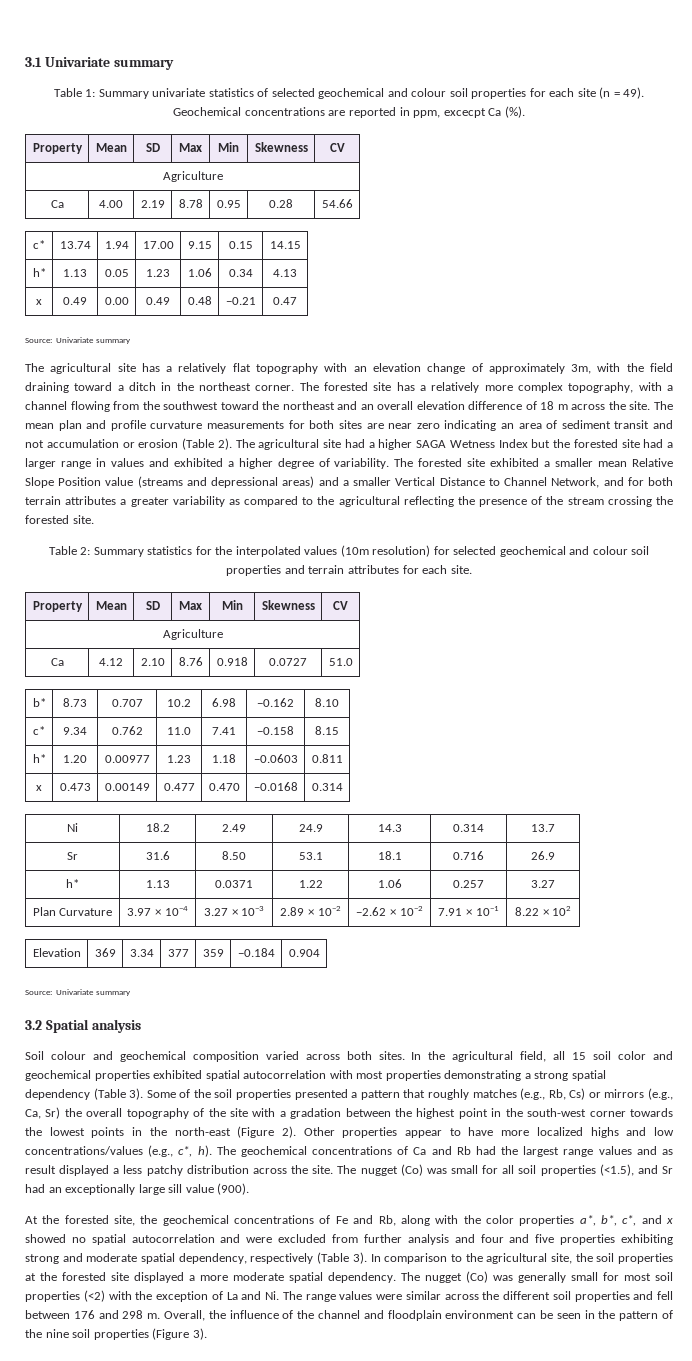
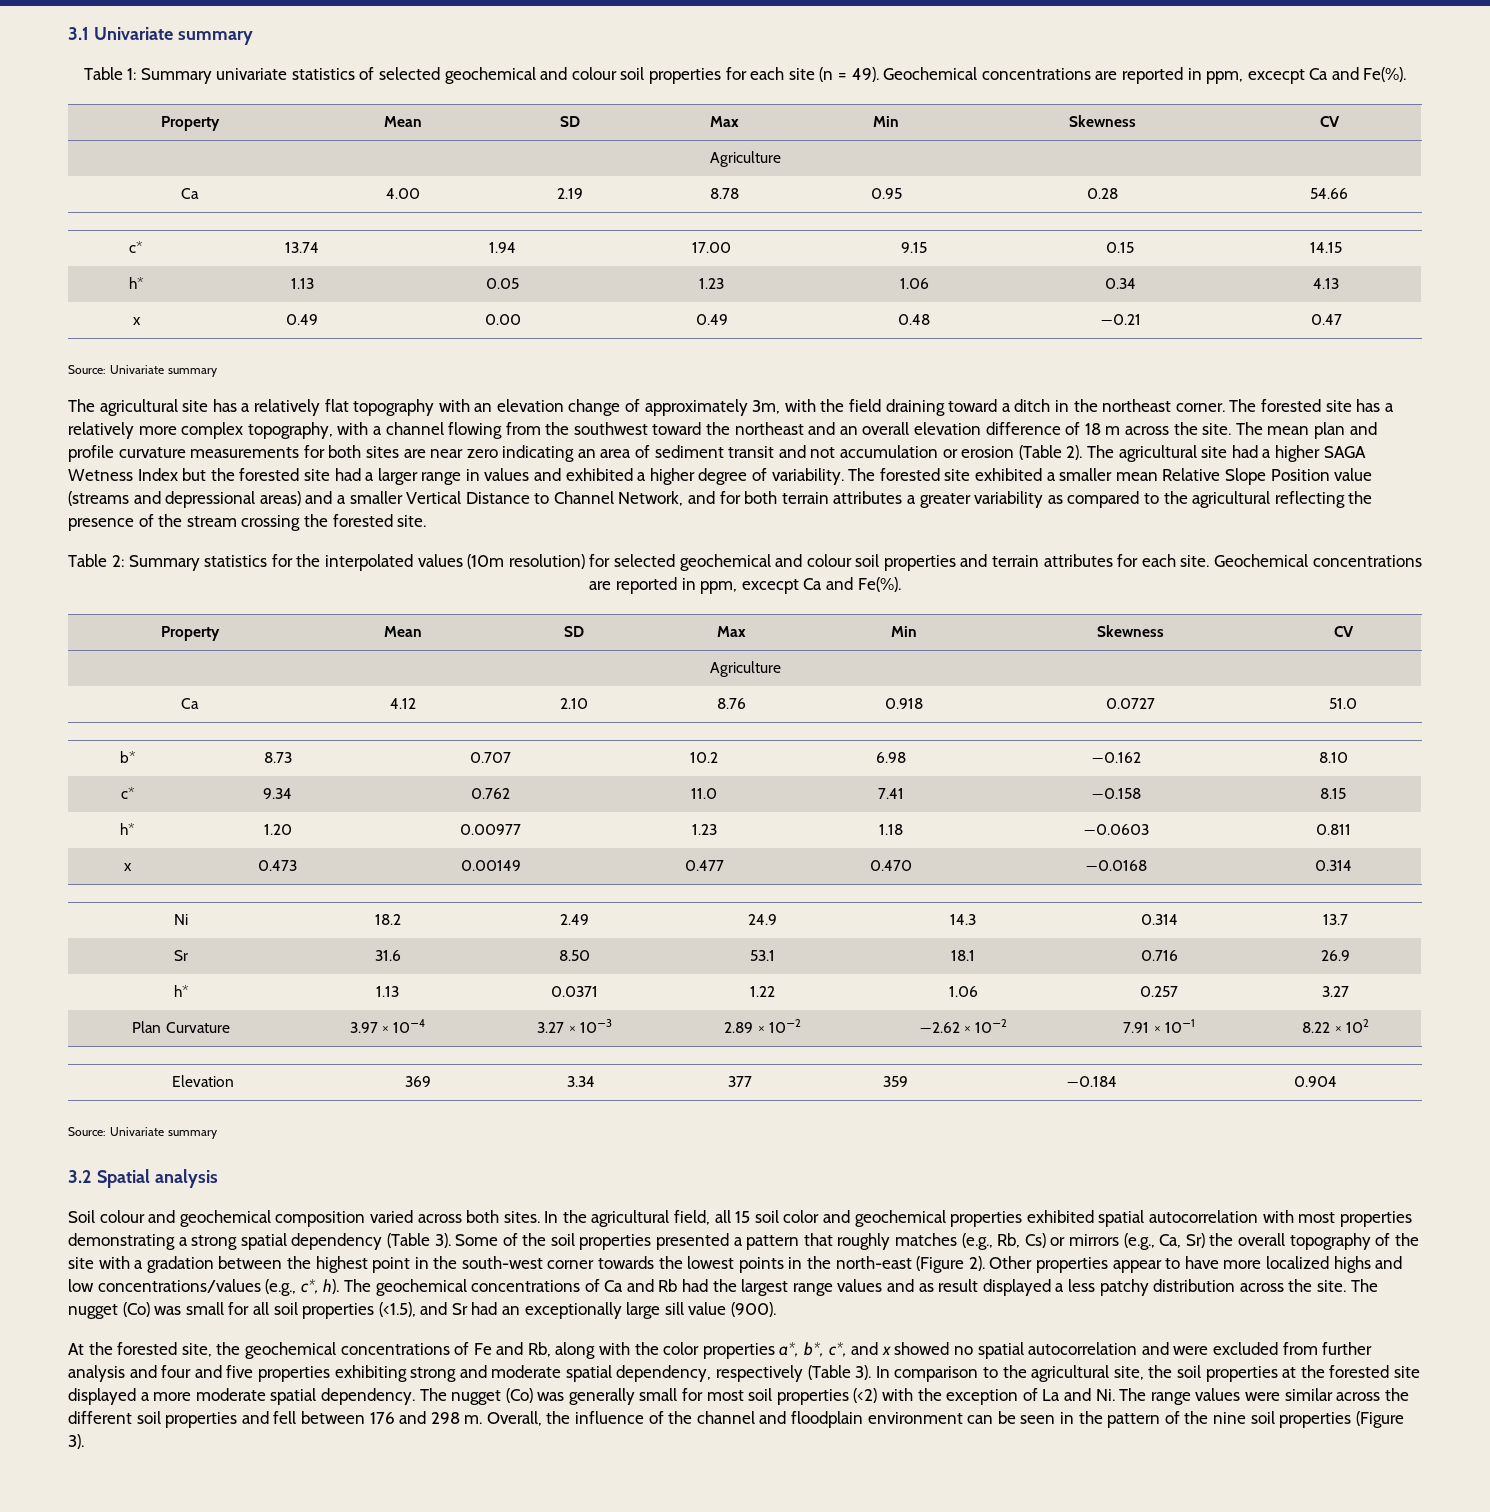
- Table 1: Summary univariate statistics of selected geochemical and colour soil properties for each site (n = 49). Geochemical concentrations are reported in ppm, excecpt Ca (%).
+ Table 1: Summary univariate statistics of selected geochemical and colour soil properties for each site (n = 49). Geochemical concentrations are reported in ppm, excecpt Ca and Fe(%).
- Table 2: Summary statistics for the interpolated values (10m resolution) for selected geochemical and colour soil properties and terrain attributes for each site.
+ Table 2: Summary statistics for the interpolated values (10m resolution) for selected geochemical and colour soil properties and terrain attributes for each site. Geochemical concentrations are reported in ppm, excecpt Ca and Fe(%).

